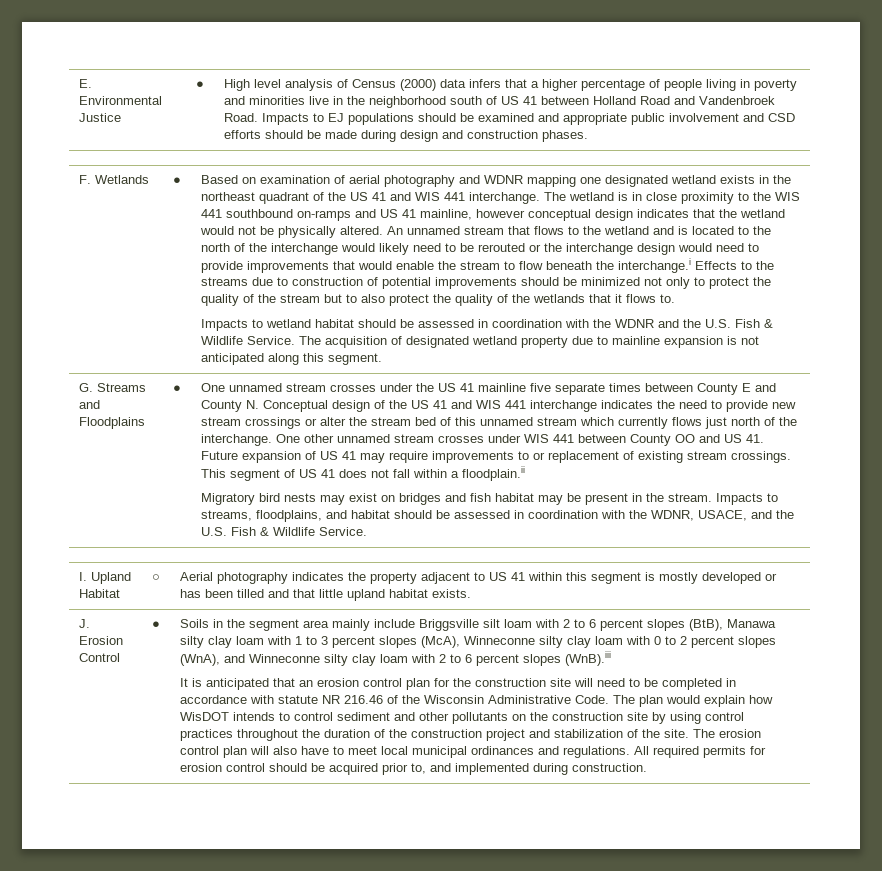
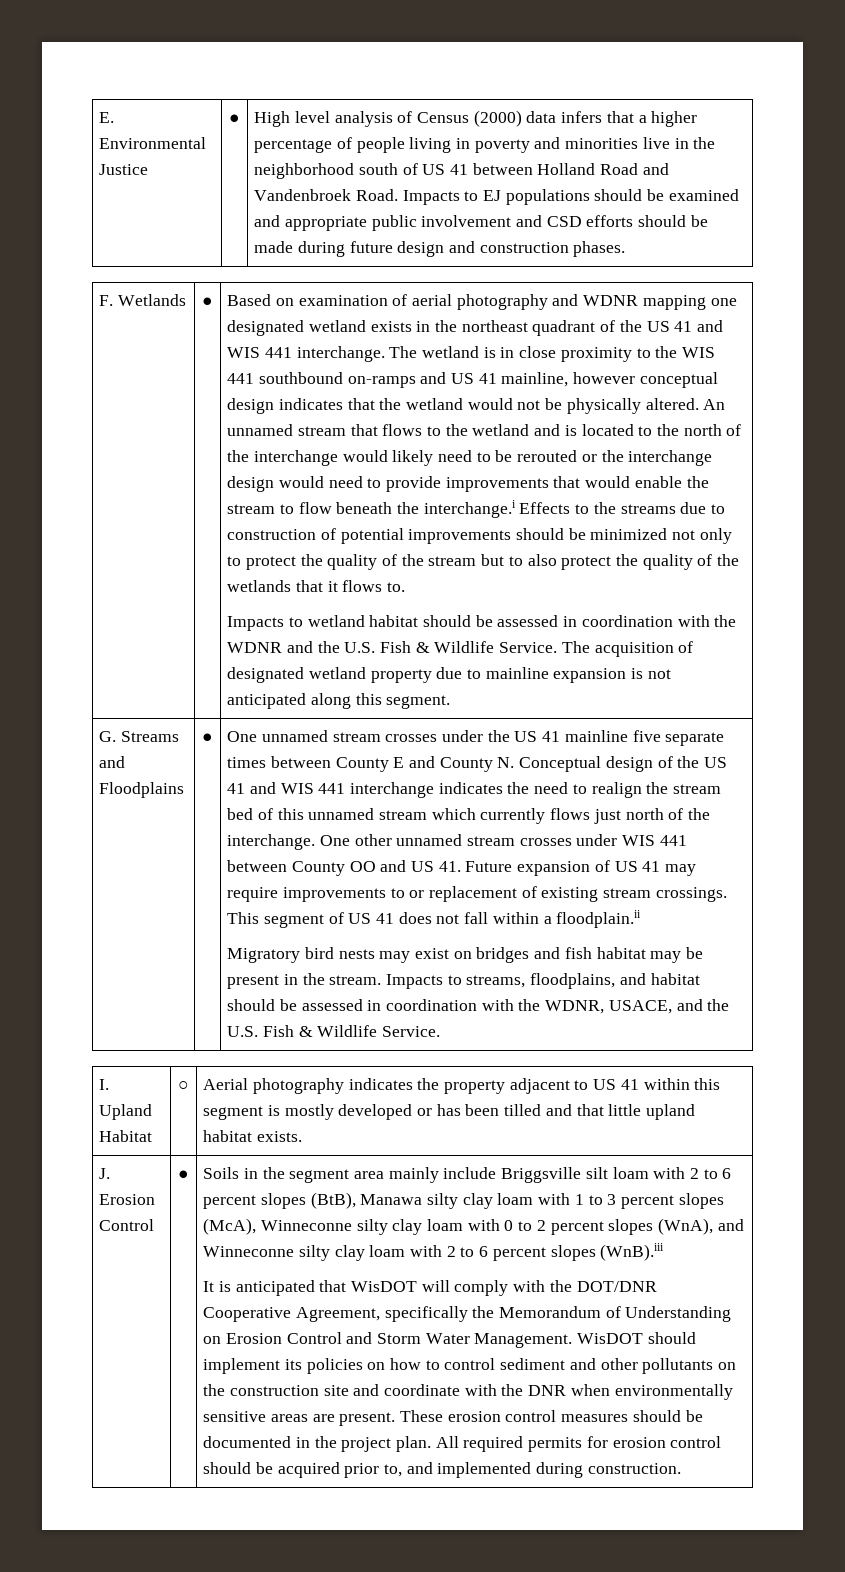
- Impacts to EJ populations should be examined and appropriate public involvement and CSD efforts should be made during design and construction phases.
+ Impacts to EJ populations should be examined and appropriate public involvement and CSD efforts should be made during future design and construction phases.
- One unnamed stream crosses under the US 41 mainline five separate times between County E and County N. Conceptual design of the US 41 and WIS 441 interchange indicates the need to provide new stream crossings or alter the stream bed of this unnamed stream which currently flows just north of the interchange.
+ One unnamed stream crosses under the US 41 mainline five separate times between County E and County N. Conceptual design of the US 41 and WIS 441 interchange indicates the need to realign the stream bed of this unnamed stream which currently flows just north of the interchange.
- It is anticipated that an erosion control plan for the construction site will need to be completed in accordance with statute NR 216.46 of the Wisconsin Administrative Code. The plan would explain how WisDOT intends to control sediment and other pollutants on the construction site by using control practices throughout the duration of the construction project and stabilization of the site. The erosion control plan will also have to meet local municipal ordinances and regulations.
+ It is anticipated that WisDOT will comply with the DOT/DNR Cooperative Agreement, specifically the Memorandum of Understanding on Erosion Control and Storm Water Management. WisDOT should implement its policies on how to control sediment and other pollutants on the construction site and coordinate with the DNR when environmentally sensitive areas are present. These erosion control measures should be documented in the project plan.

